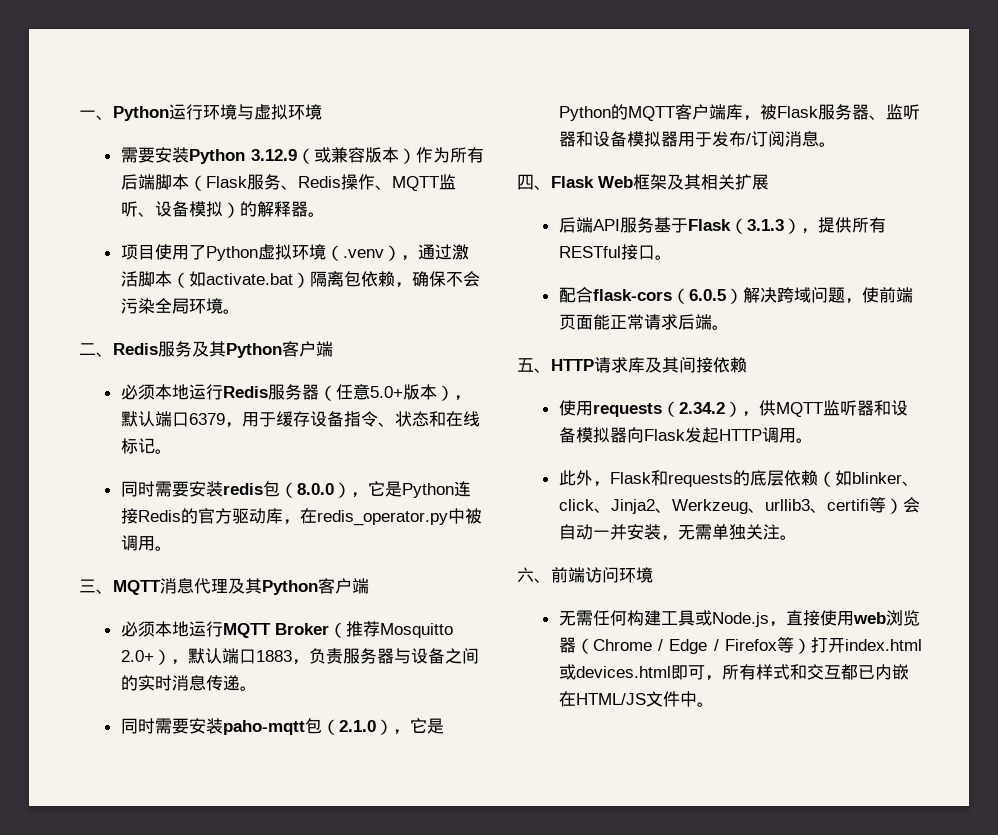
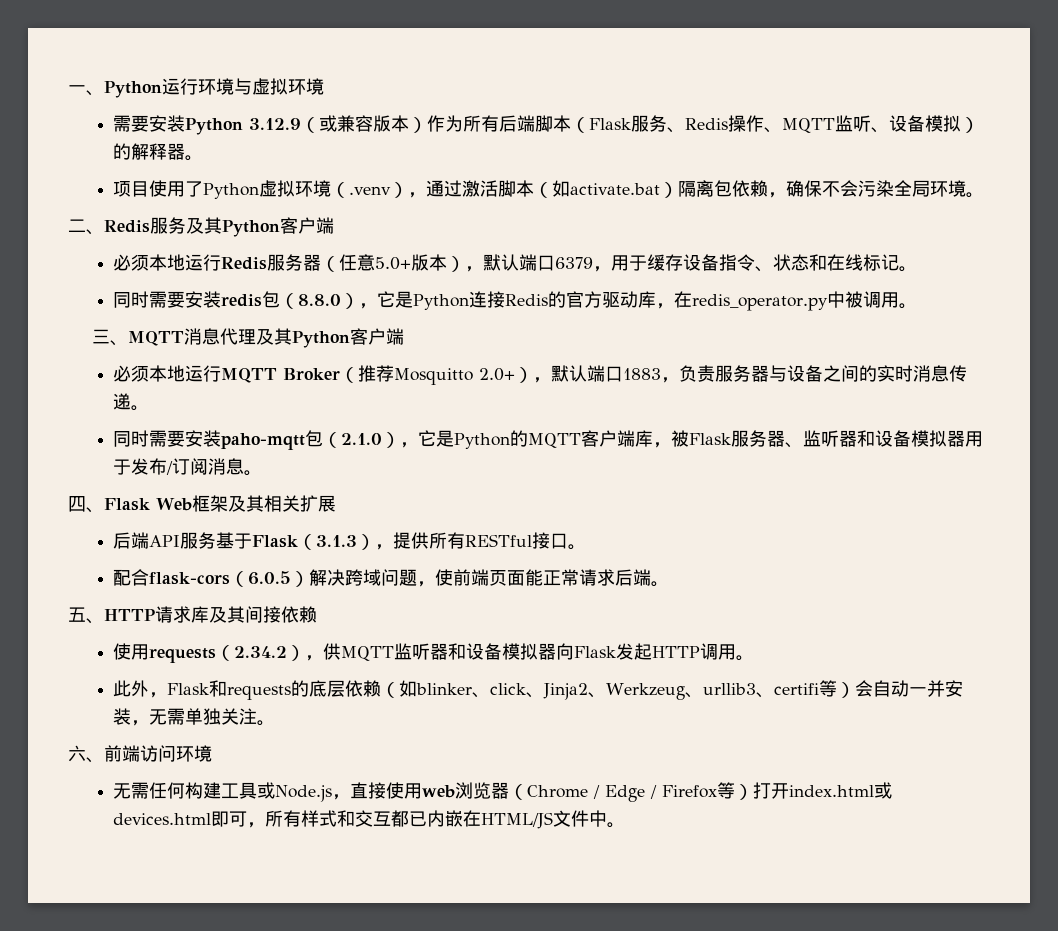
- 同时需要安装redis包（8.0.0），它是Python连接Redis的官方驱动库，在redis_operator.py中被调用。
+ 同时需要安装redis包（8.8.0），它是Python连接Redis的官方驱动库，在redis_operator.py中被调用。

